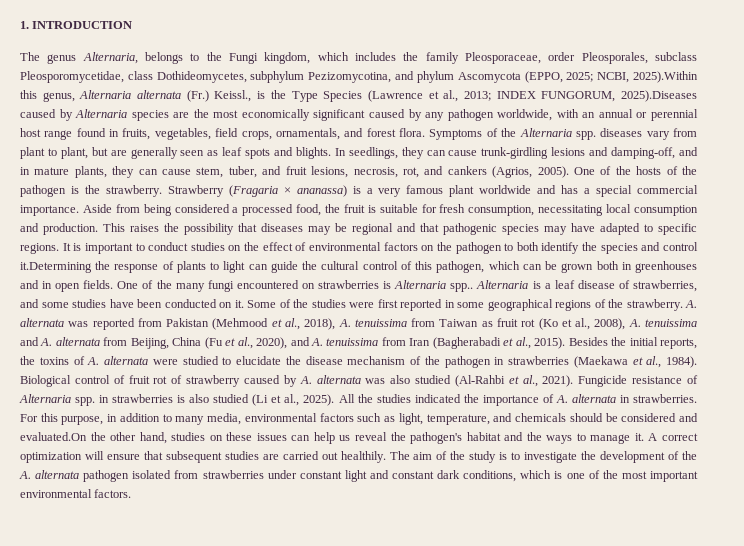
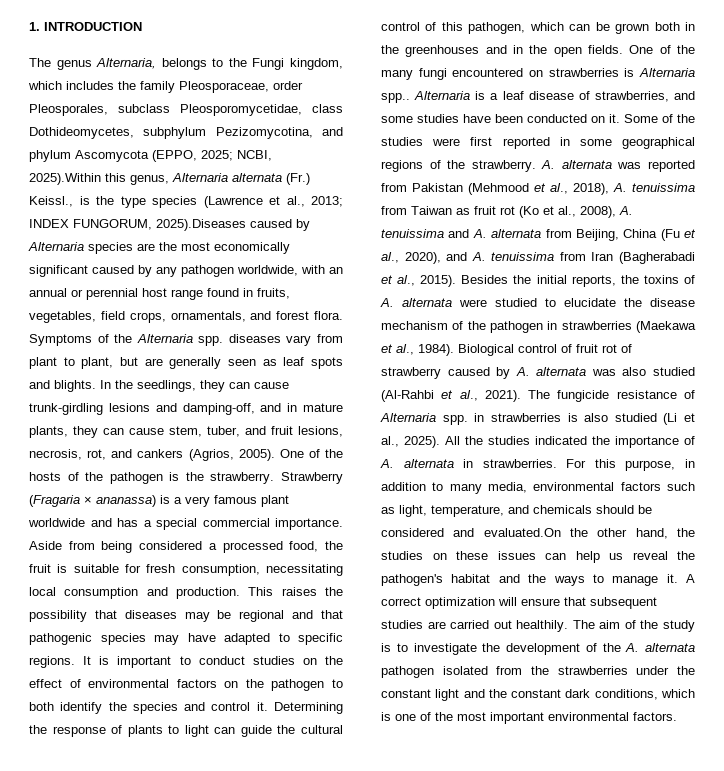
- NCBI, 2025).Within this genus, Alternaria alternata (Fr.) Keissl., is the Type Species (Lawrence et al., 2013;
+ NCBI, 2025).Within this genus, Alternaria alternata (Fr.) Keissl., is the type species (Lawrence et al., 2013;
- In seedlings, they can cause trunk-girdling lesions and damping-off, and in mature plants, they can cause stem, tuber, and fruit lesions, necrosis, rot, and cankers (Agrios, 2005).
+ In the seedlings, they can cause trunk-girdling lesions and damping-off, and in mature plants, they can cause stem, tuber, and fruit lesions, necrosis, rot, and cankers (Agrios, 2005).
- It is important to conduct studies on the effect of environmental factors on the pathogen to both identify the species and control it.Determining the response of plants to light can guide the cultural control of this pathogen, which can be grown both in greenhouses and in open fields.
+ It is important to conduct studies on the effect of environmental factors on the pathogen to both identify the species and control it. Determining the response of plants to light can guide the cultural control of this pathogen, which can be grown both in the greenhouses and in the open fields.
- Fungicide resistance of Alternaria spp. in strawberries is also studied (Li et al., 2025).
+ The fungicide resistance of Alternaria spp. in strawberries is also studied (Li et al., 2025).
- For this purpose, in addition to many media, environmental factors such as light, temperature, and chemicals should be considered and evaluated.On the other hand, studies on these issues can help us reveal the pathogen's habitat and the ways to manage it.
+ For this purpose, in addition to many media, environmental factors such as light, temperature, and chemicals should be considered and evaluated.On the other hand, the studies on these issues can help us reveal the pathogen's habitat and the ways to manage it.
- The aim of the study is to investigate the development of the A. alternata pathogen isolated from strawberries under constant light and constant dark conditions, which is one of the most important environmental factors.
+ The aim of the study is to investigate the development of the A. alternata pathogen isolated from the strawberries under the constant light and the constant dark conditions, which is one of the most important environmental factors.

